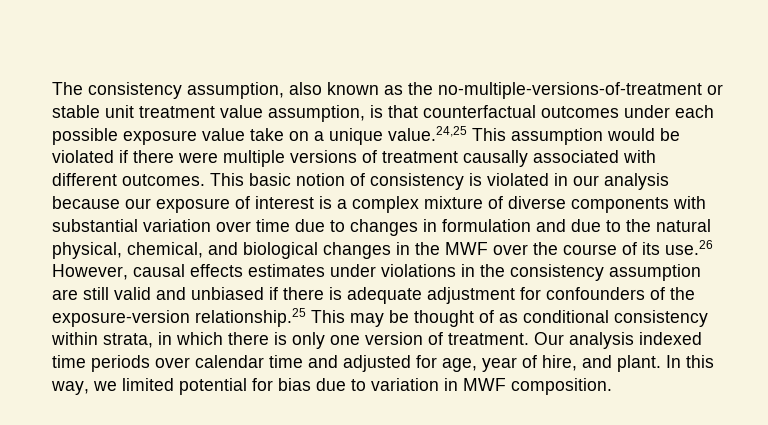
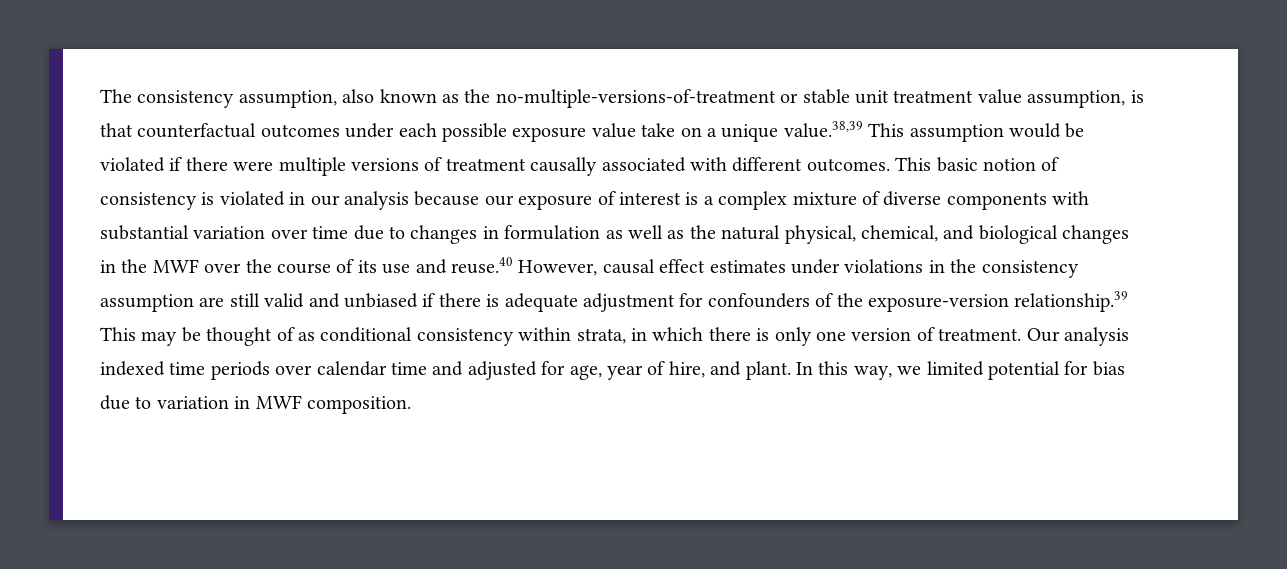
- The consistency assumption, also known as the no-multiple-versions-of-treatment or stable unit treatment value assumption, is that counterfactual outcomes under each possible exposure value take on a unique value.24,25 This assumption would be violated if there were multiple versions of treatment causally associated with different outcomes.
+ The consistency assumption, also known as the no-multiple-versions-of-treatment or stable unit treatment value assumption, is that counterfactual outcomes under each possible exposure value take on a unique value.38,39 This assumption would be violated if there were multiple versions of treatment causally associated with different outcomes.
- This basic notion of consistency is violated in our analysis because our exposure of interest is a complex mixture of diverse components with substantial variation over time due to changes in formulation and due to the natural physical, chemical, and biological changes in the MWF over the course of its use.26 However, causal effects estimates under violations in the consistency assumption are still valid and unbiased if there is adequate adjustment for confounders of the exposure-version relationship.25 This may be thought of as conditional consistency within strata, in which there is only one version of treatment.
+ This basic notion of consistency is violated in our analysis because our exposure of interest is a complex mixture of diverse components with substantial variation over time due to changes in formulation as well as the natural physical, chemical, and biological changes in the MWF over the course of its use and reuse.40 However, causal effect estimates under violations in the consistency assumption are still valid and unbiased if there is adequate adjustment for confounders of the exposure-version relationship.39 This may be thought of as conditional consistency within strata, in which there is only one version of treatment.

